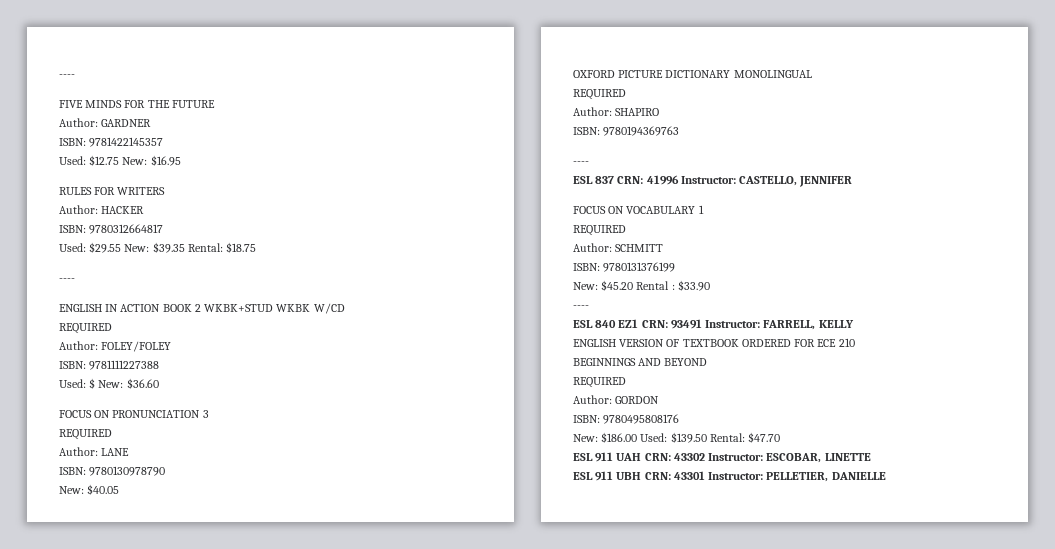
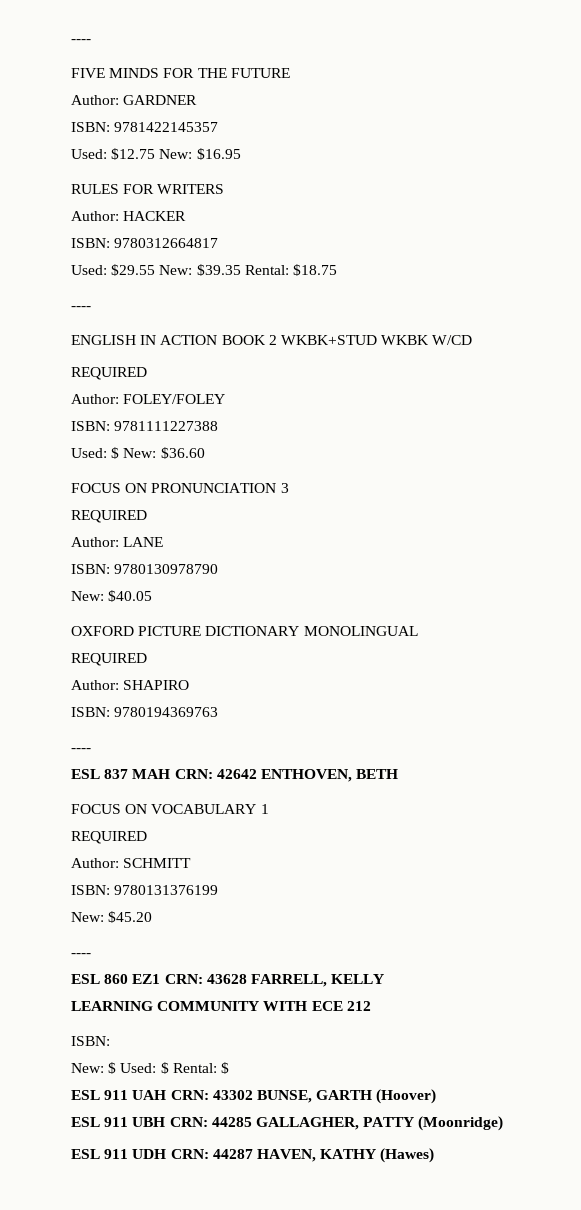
- ESL 837 CRN: 41996 Instructor: CASTELLO, JENNIFER
+ ESL 837 MAH CRN: 42642 ENTHOVEN, BETH
- New: $45.20 Rental : $33.90
+ New: $45.20
  ----
- ESL 840 EZ1 CRN: 93491 Instructor: FARRELL, KELLY
+ ESL 860 EZ1 CRN: 43628 FARRELL, KELLY
- ENGLISH VERSION OF TEXTBOOK ORDERED FOR ECE 210
- BEGINNINGS AND BEYOND
- REQUIRED
- Author: GORDON
- ISBN: 9780495808176
- New: $186.00 Used: $139.50 Rental: $47.70
+ LEARNING COMMUNITY WITH ECE 212
+ ISBN:
+ New: $ Used: $ Rental: $
- ESL 911 UAH CRN: 43302 Instructor: ESCOBAR, LINETTE
+ ESL 911 UAH CRN: 43302 BUNSE, GARTH (Hoover)
- ESL 911 UBH CRN: 43301 Instructor: PELLETIER, DANIELLE
+ ESL 911 UBH CRN: 44285 GALLAGHER, PATTY (Moonridge)
+ ESL 911 UDH CRN: 44287 HAVEN, KATHY (Hawes)

